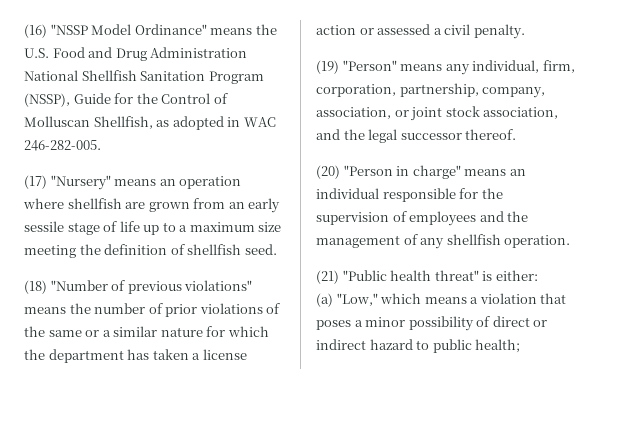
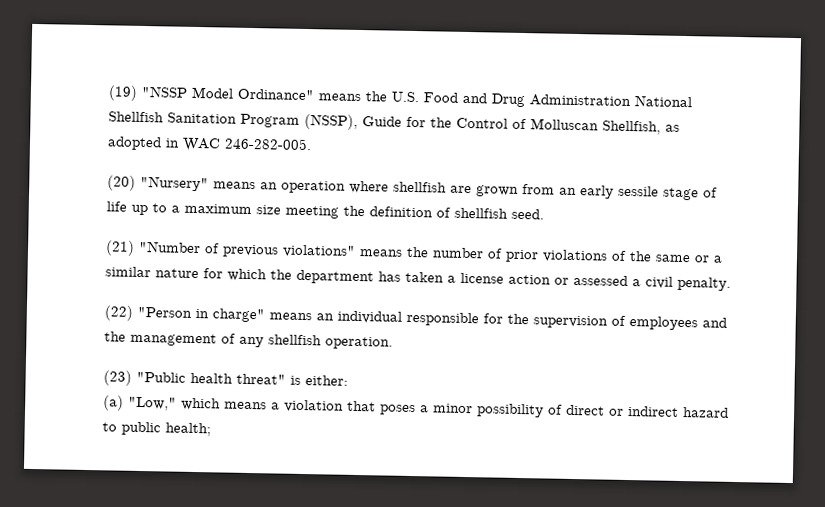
- (16) "NSSP Model Ordinance" means the U.S. Food and Drug Administration National Shellfish Sanitation Program (NSSP), Guide for the Control of Molluscan Shellfish, as adopted in WAC 246-282-005.
+ (19) "NSSP Model Ordinance" means the U.S. Food and Drug Administration National Shellfish Sanitation Program (NSSP), Guide for the Control of Molluscan Shellfish, as adopted in WAC 246-282-005.
- (17) "Nursery" means an operation where shellfish are grown from an early sessile stage of life up to a maximum size meeting the definition of shellfish seed.
+ (20) "Nursery" means an operation where shellfish are grown from an early sessile stage of life up to a maximum size meeting the definition of shellfish seed.
- (18) "Number of previous violations" means the number of prior violations of the same or a similar nature for which the department has taken a license action or assessed a civil penalty.
+ (21) "Number of previous violations" means the number of prior violations of the same or a similar nature for which the department has taken a license action or assessed a civil penalty.
- (19) "Person" means any individual, firm, corporation, partnership, company, association, or joint stock association, and the legal successor thereof.
- (20) "Person in charge" means an individual responsible for the supervision of employees and the management of any shellfish operation.
+ (22) "Person in charge" means an individual responsible for the supervision of employees and the management of any shellfish operation.
- (21) "Public health threat" is either:
+ (23) "Public health threat" is either:

